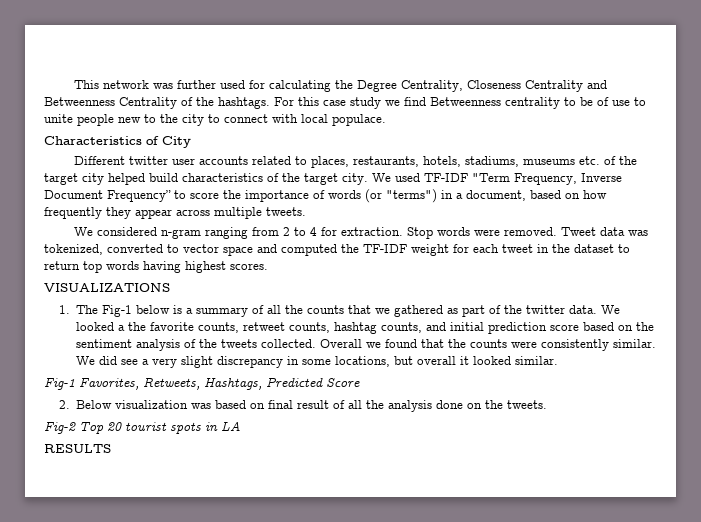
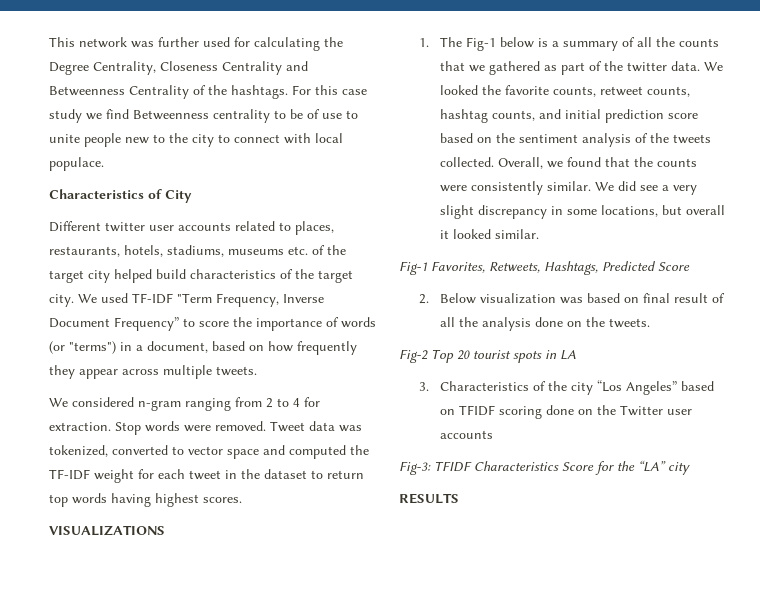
- We looked a the favorite counts, retweet counts, hashtag counts, and initial prediction score based on the sentiment analysis of the tweets collected.
+ We looked the favorite counts, retweet counts, hashtag counts, and initial prediction score based on the sentiment analysis of the tweets collected.
- Overall we found that the counts were consistently similar.
+ Overall, we found that the counts were consistently similar.
+ 3. Characteristics of the city “Los Angeles” based on TFIDF scoring done on the Twitter user accounts
+ Fig-3: TFIDF Characteristics Score for the “LA” city

